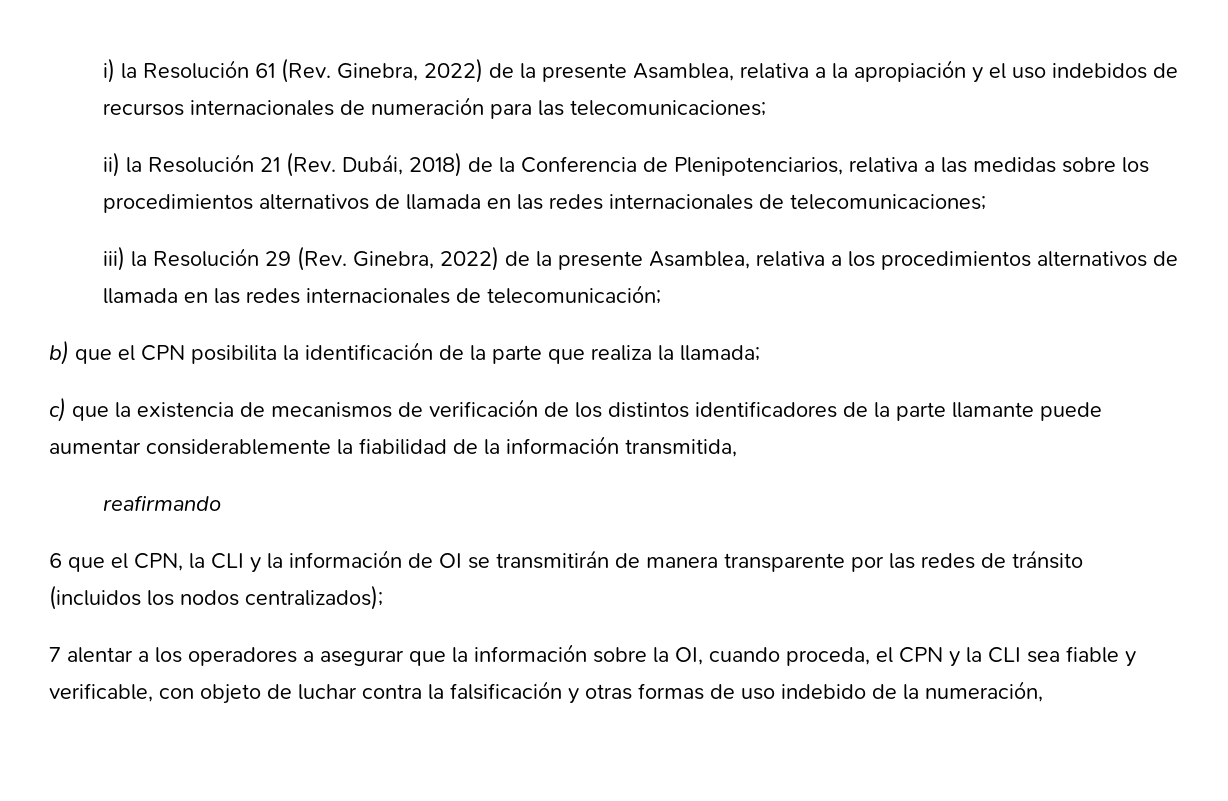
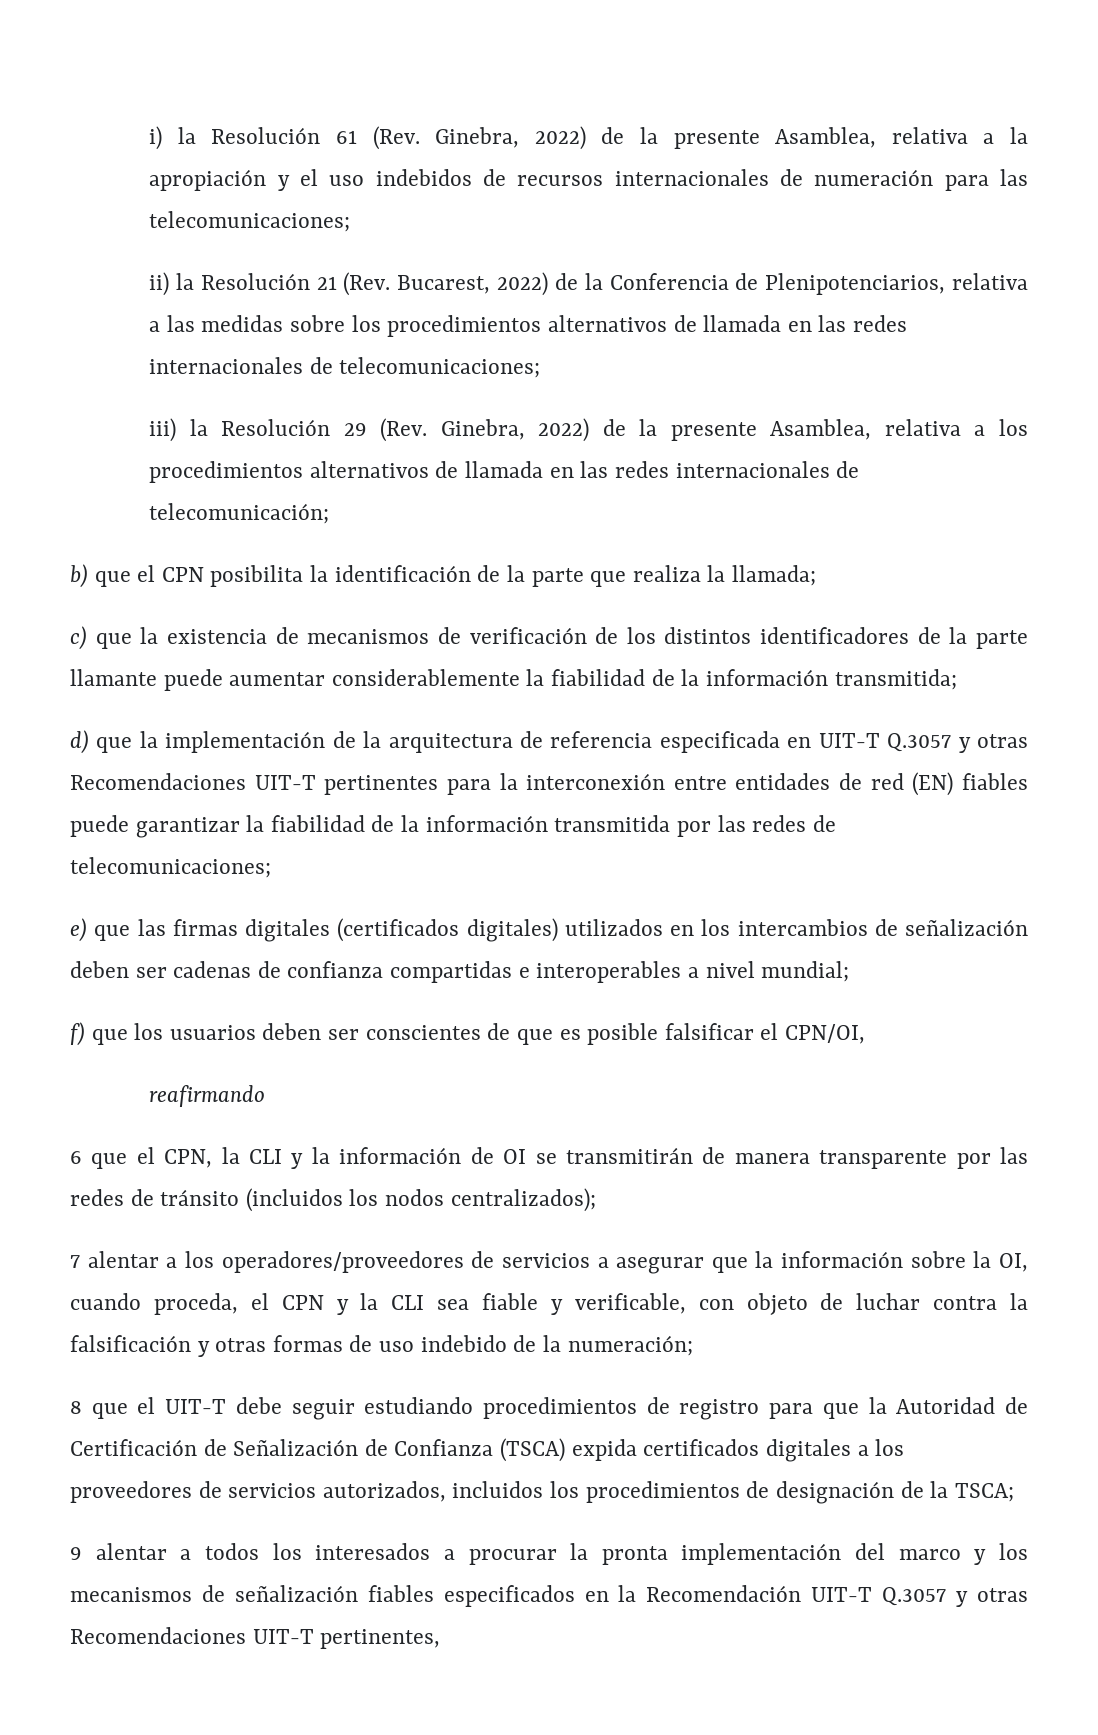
- ii) la Resolución 21 (Rev. Dubái, 2018) de la Conferencia de Plenipotenciarios, relativa a las medidas sobre los procedimientos alternativos de llamada en las redes internacionales de telecomunicaciones;
+ ii) la Resolución 21 (Rev. Bucarest, 2022) de la Conferencia de Plenipotenciarios, relativa a las medidas sobre los procedimientos alternativos de llamada en las redes internacionales de telecomunicaciones;
- c) que la existencia de mecanismos de verificación de los distintos identificadores de la parte llamante puede aumentar considerablemente la fiabilidad de la información transmitida,
+ c) que la existencia de mecanismos de verificación de los distintos identificadores de la parte llamante puede aumentar considerablemente la fiabilidad de la información transmitida;
+ d) que la implementación de la arquitectura de referencia especificada en UIT-T Q.3057 y otras Recomendaciones UIT-T pertinentes para la interconexión entre entidades de red (EN) fiables puede garantizar la fiabilidad de la información transmitida por las redes de telecomunicaciones;
+ e) que las firmas digitales (certificados digitales) utilizados en los intercambios de señalización deben ser cadenas de confianza compartidas e interoperables a nivel mundial;
+ f) que los usuarios deben ser conscientes de que es posible falsificar el CPN/OI,
- 7 alentar a los operadores a asegurar que la información sobre la OI, cuando proceda, el CPN y la CLI sea fiable y verificable, con objeto de luchar contra la falsificación y otras formas de uso indebido de la numeración,
+ 7 alentar a los operadores/proveedores de servicios a asegurar que la información sobre la OI, cuando proceda, el CPN y la CLI sea fiable y verificable, con objeto de luchar contra la falsificación y otras formas de uso indebido de la numeración;
+ 8 que el UIT-T debe seguir estudiando procedimientos de registro para que la Autoridad de Certificación de Señalización de Confianza (TSCA) expida certificados digitales a los proveedores de servicios autorizados, incluidos los procedimientos de designación de la TSCA;
+ 9 alentar a todos los interesados a procurar la pronta implementación del marco y los mecanismos de señalización fiables especificados en la Recomendación UIT-T Q.3057 y otras Recomendaciones UIT-T pertinentes,

